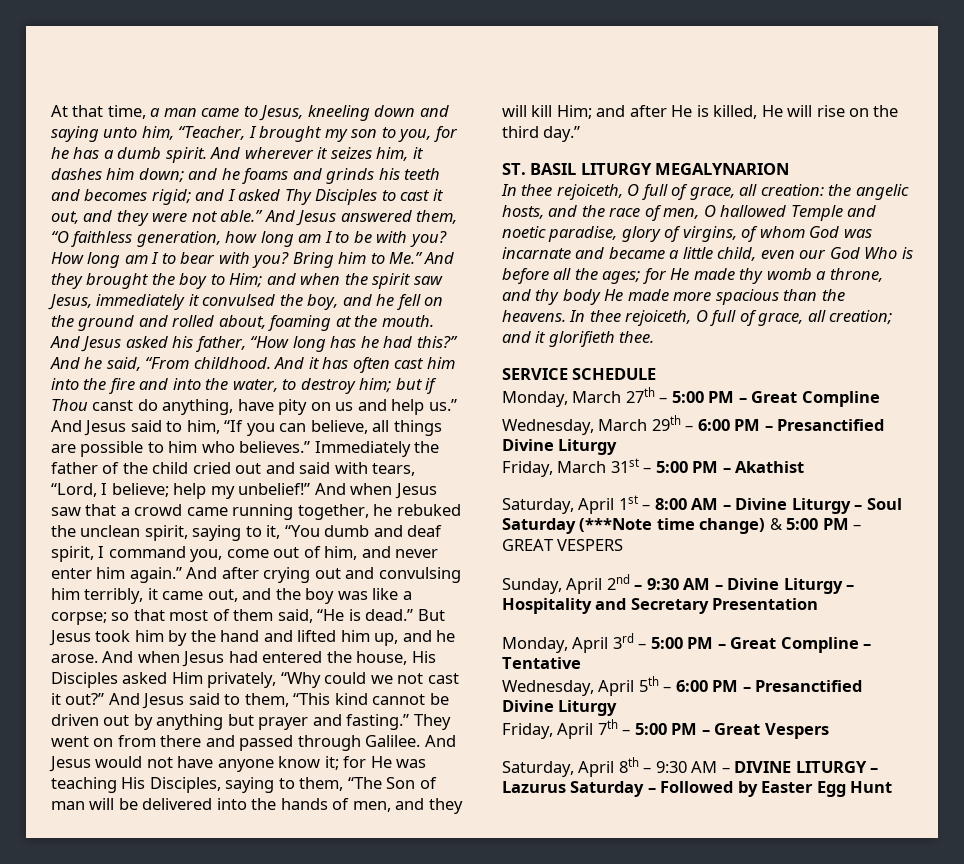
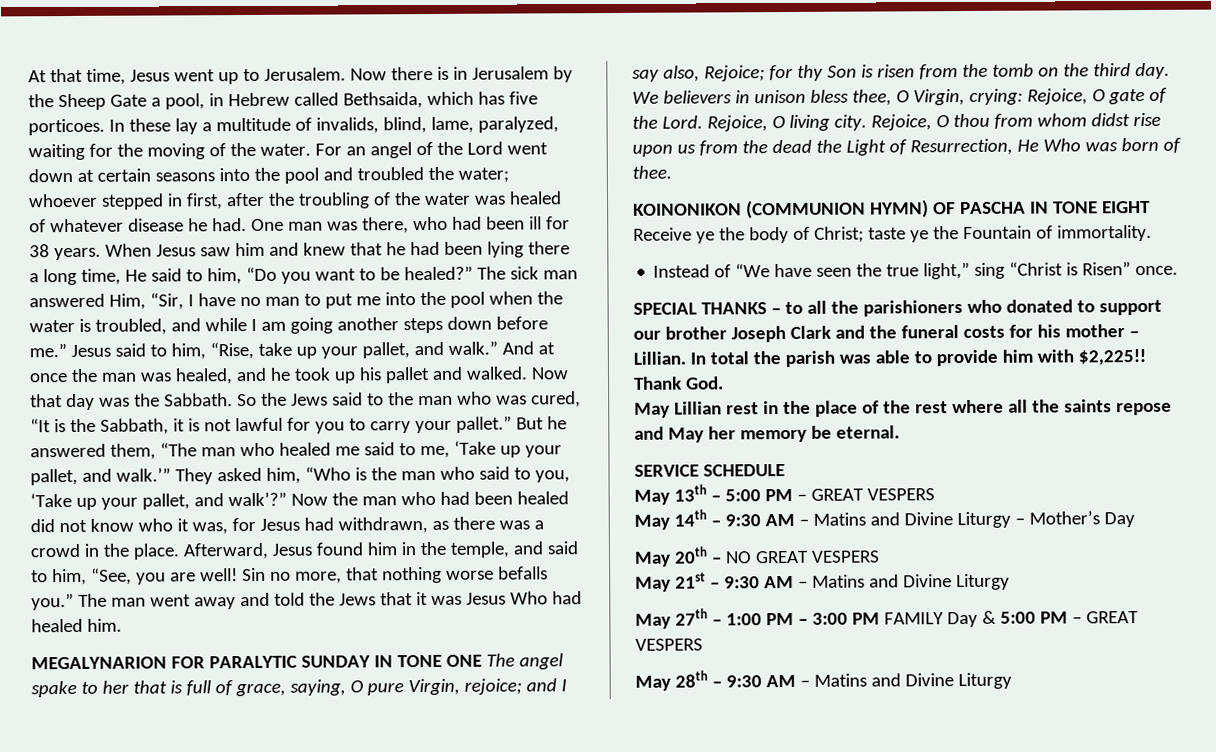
- At that time, a man came to Jesus, kneeling down and saying unto him, “Teacher, I brought my son to you, for he has a dumb spirit. And wherever it seizes him, it dashes him down; and he foams and grinds his teeth and becomes rigid; and I asked Thy Disciples to cast it out, and they were not able.” And Jesus answered them, “O faithless generation, how long am I to be with you? How long am I to bear with you? Bring him to Me.” And they brought the boy to Him; and when the spirit saw Jesus, immediately it convulsed the boy, and he fell on the ground and rolled about, foaming at the mouth. And Jesus asked his father, “How long has he had this?” And he said, “From childhood. And it has often cast him into the fire and into the water, to destroy him; but if Thou canst do anything, have pity on us and help us.” And Jesus said to him, “If you can believe, all things are possible to him who believes.” Immediately the father of the child cried out and said with tears, “Lord, I believe; help my unbelief!” And when Jesus saw that a crowd came running together, he rebuked the unclean spirit, saying to it, “You dumb and deaf spirit, I command you, come out of him, and never enter him again.” And after crying out and convulsing him terribly, it came out, and the boy was like a corpse; so that most of them said, “He is dead.” But Jesus took him by the hand and lifted him up, and he arose. And when Jesus had entered the house, His Disciples asked Him privately, “Why could we not cast it out?” And Jesus said to them, “This kind cannot be driven out by anything but prayer and fasting.” They went on from there and passed through Galilee. And Jesus would not have anyone know it; for He was teaching His Disciples, saying to them, “The Son of man will be delivered into the hands of men, and they will kill Him; and after He is killed, He will rise on the third day.”
- ST. BASIL LITURGY MEGALYNARION
- In thee rejoiceth, O full of grace, all creation: the angelic hosts, and the race of men, O hallowed Temple and noetic paradise, glory of virgins, of whom God was incarnate and became a little child, even our God Who is before all the ages; for He made thy womb a throne, and thy body He made more spacious than the heavens. In thee rejoiceth, O full of grace, all creation; and it glorifieth thee.
+ At that time, Jesus went up to Jerusalem. Now there is in Jerusalem by the Sheep Gate a pool, in Hebrew called Bethsaida, which has five porticoes. In these lay a multitude of invalids, blind, lame, paralyzed, waiting for the moving of the water. For an angel of the Lord went down at certain seasons into the pool and troubled the water; whoever stepped in first, after the troubling of the water was healed of whatever disease he had. One man was there, who had been ill for 38 years. When Jesus saw him and knew that he had been lying there a long time, He said to him, “Do you want to be healed?” The sick man answered Him, “Sir, I have no man to put me into the pool when the water is troubled, and while I am going another steps down before me.” Jesus said to him, “Rise, take up your pallet, and walk.” And at once the man was healed, and he took up his pallet and walked. Now that day was the Sabbath. So the Jews said to the man who was cured, “It is the Sabbath, it is not lawful for you to carry your pallet.” But he answered them, “The man who healed me said to me, ‘Take up your pallet, and walk.’” They asked him, “Who is the man who said to you, ‘Take up your pallet, and walk’?” Now the man who had been healed did not know who it was, for Jesus had withdrawn, as there was a crowd in the place. Afterward, Jesus found him in the temple, and said to him, “See, you are well! Sin no more, that nothing worse befalls you.” The man went away and told the Jews that it was Jesus Who had healed him.
+ MEGALYNARION FOR PARALYTIC SUNDAY IN TONE ONE The angel spake to her that is full of grace, saying, O pure Virgin, rejoice; and I say also, Rejoice; for thy Son is risen from the tomb on the third day. We believers in unison bless thee, O Virgin, crying: Rejoice, O gate of the Lord. Rejoice, O living city. Rejoice, O thou from whom didst rise upon us from the dead the Light of Resurrection, He Who was born of thee.
+ KOINONIKON (COMMUNION HYMN) OF PASCHA IN TONE EIGHT Receive ye the body of Christ; taste ye the Fountain of immortality.
+ Instead of “We have seen the true light,” sing “Christ is Risen” once.
+ SPECIAL THANKS – to all the parishioners who donated to support our brother Joseph Clark and the funeral costs for his mother – Lillian. In total the parish was able to provide him with $2,225!! Thank God.
+ May Lillian rest in the place of the rest where all the saints repose and May her memory be eternal.
- Monday, March 27th – 5:00 PM – Great Compline
- Wednesday, March 29th – 6:00 PM – Presanctified Divine Liturgy
- Friday, March 31st – 5:00 PM – Akathist
- Saturday, April 1st – 8:00 AM – Divine Liturgy – Soul Saturday (***Note time change) & 5:00 PM – GREAT VESPERS
+ May 13th – 5:00 PM – GREAT VESPERS
+ May 14th – 9:30 AM – Matins and Divine Liturgy – Mother’s Day
+ May 20th – NO GREAT VESPERS
+ May 21st – 9:30 AM – Matins and Divine Liturgy
+ May 27th – 1:00 PM – 3:00 PM FAMILY Day & 5:00 PM – GREAT VESPERS
- Sunday, April 2nd – 9:30 AM – Divine Liturgy – Hospitality and Secretary Presentation
- Monday, April 3rd – 5:00 PM – Great Compline – Tentative
- Wednesday, April 5th – 6:00 PM – Presanctified Divine Liturgy
- Friday, April 7th – 5:00 PM – Great Vespers
- Saturday, April 8th – 9:30 AM – DIVINE LITURGY – Lazurus Saturday – Followed by Easter Egg Hunt
+ May 28th – 9:30 AM – Matins and Divine Liturgy

